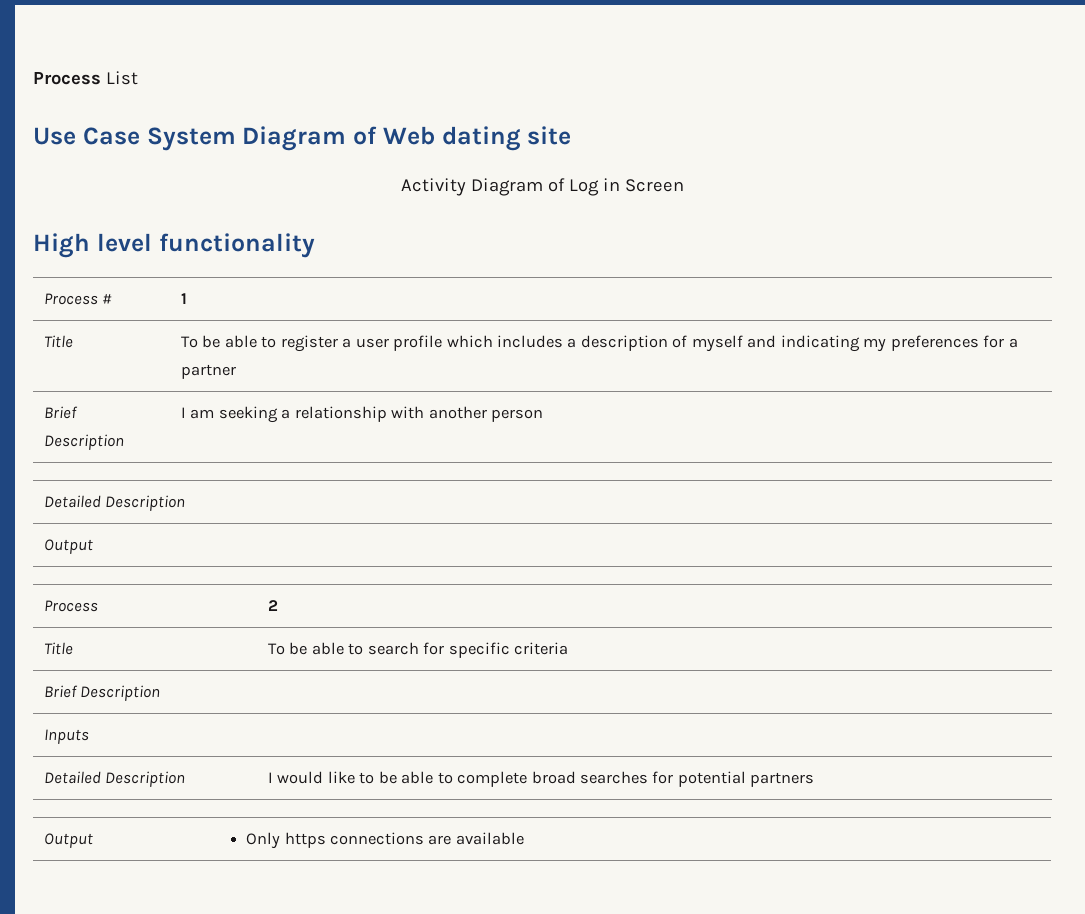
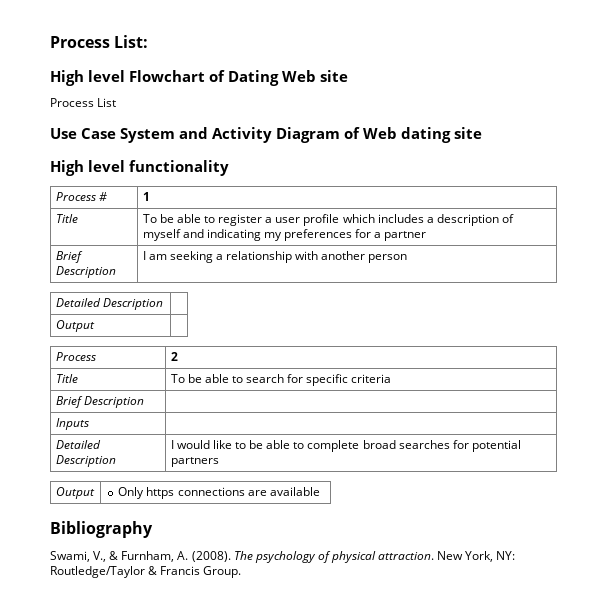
+ Process List:
+ High level Flowchart of Dating Web site
- Use Case System Diagram of Web dating site
+ Use Case System and Activity Diagram of Web dating site
- Activity Diagram of Log in Screen
+ Bibliography
+ Swami, V., & Furnham, A. (2008). The psychology of physical attraction. New York, NY: Routledge/Taylor & Francis Group.

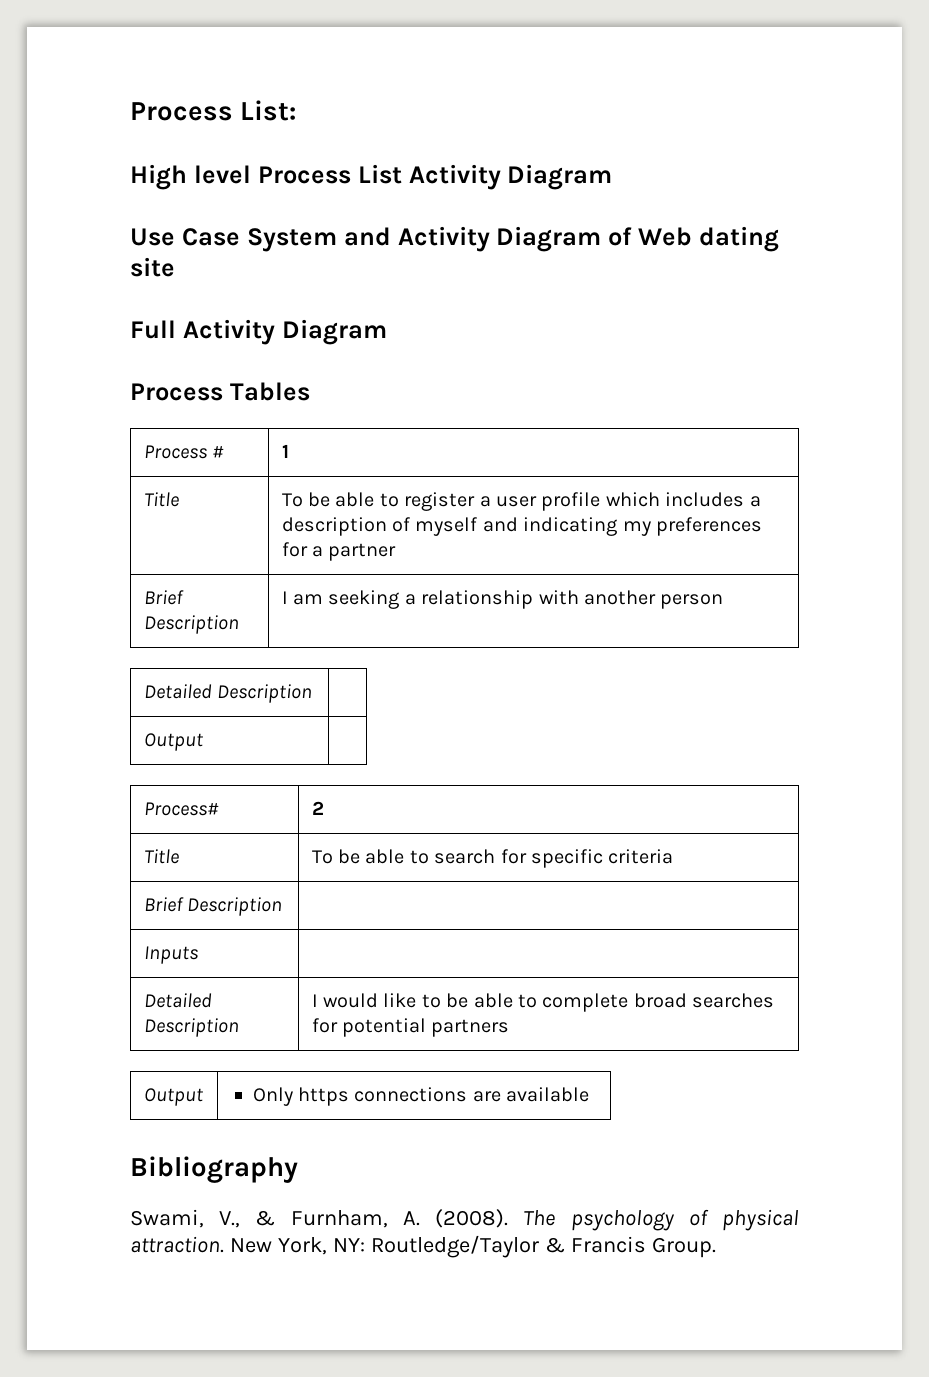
- High level Flowchart of Dating Web site
- Process List
+ High level Process List Activity Diagram
- High level functionality
+ Full Activity Diagram
+ Process Tables
- Process | 2
+ Process# | 2

